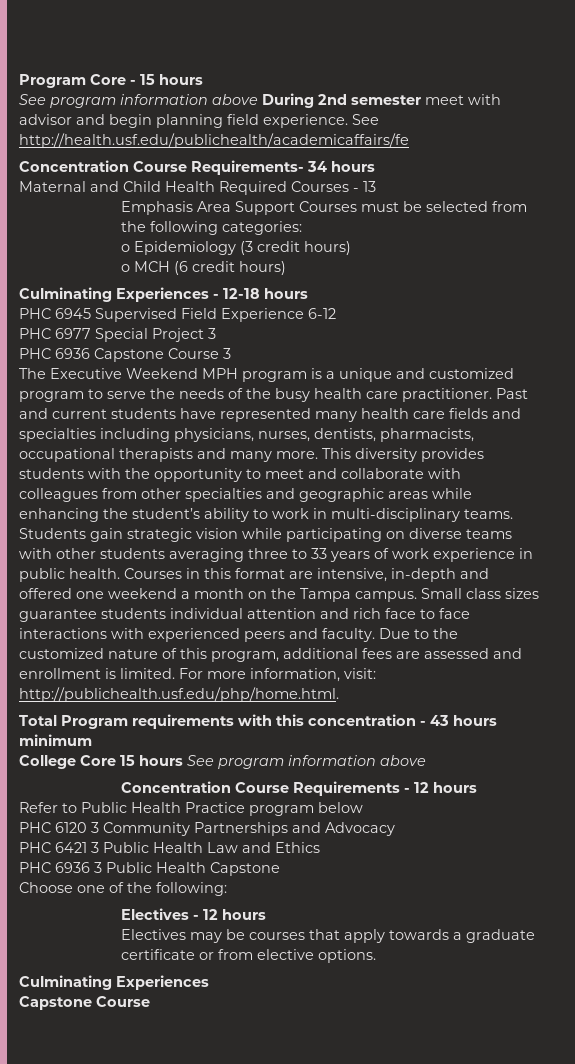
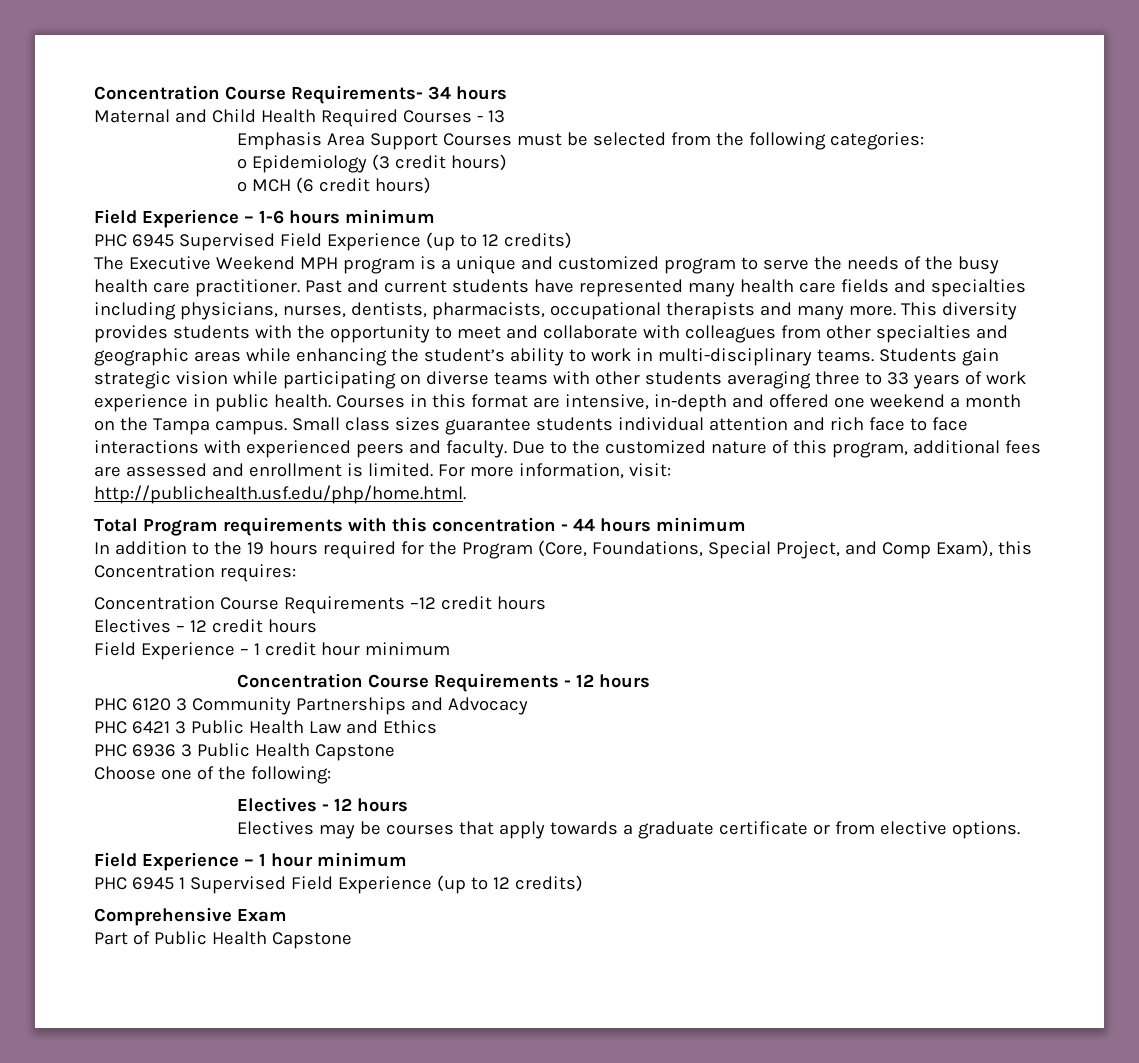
- Program Core - 15 hours
- See program information above During 2nd semester meet with advisor and begin planning field experience. See http://health.usf.edu/publichealth/academicaffairs/fe
- Culminating Experiences - 12-18 hours
+ Field Experience – 1-6 hours minimum
- PHC 6945 Supervised Field Experience 6-12
- PHC 6977 Special Project 3
- PHC 6936 Capstone Course 3
+ PHC 6945 Supervised Field Experience (up to 12 credits)
- Total Program requirements with this concentration - 43 hours minimum
- College Core 15 hours See program information above
+ Total Program requirements with this concentration - 44 hours minimum
+ In addition to the 19 hours required for the Program (Core, Foundations, Special Project, and Comp Exam), this Concentration requires:
+ Concentration Course Requirements –12 credit hours
+ Electives – 12 credit hours
+ Field Experience – 1 credit hour minimum
- Refer to Public Health Practice program below
  Electives may be courses that apply towards a graduate certificate or from elective options.
- Culminating Experiences
- Capstone Course
+ Field Experience – 1 hour minimum
+ PHC 6945 1 Supervised Field Experience (up to 12 credits)
+ Comprehensive Exam
+ Part of Public Health Capstone

